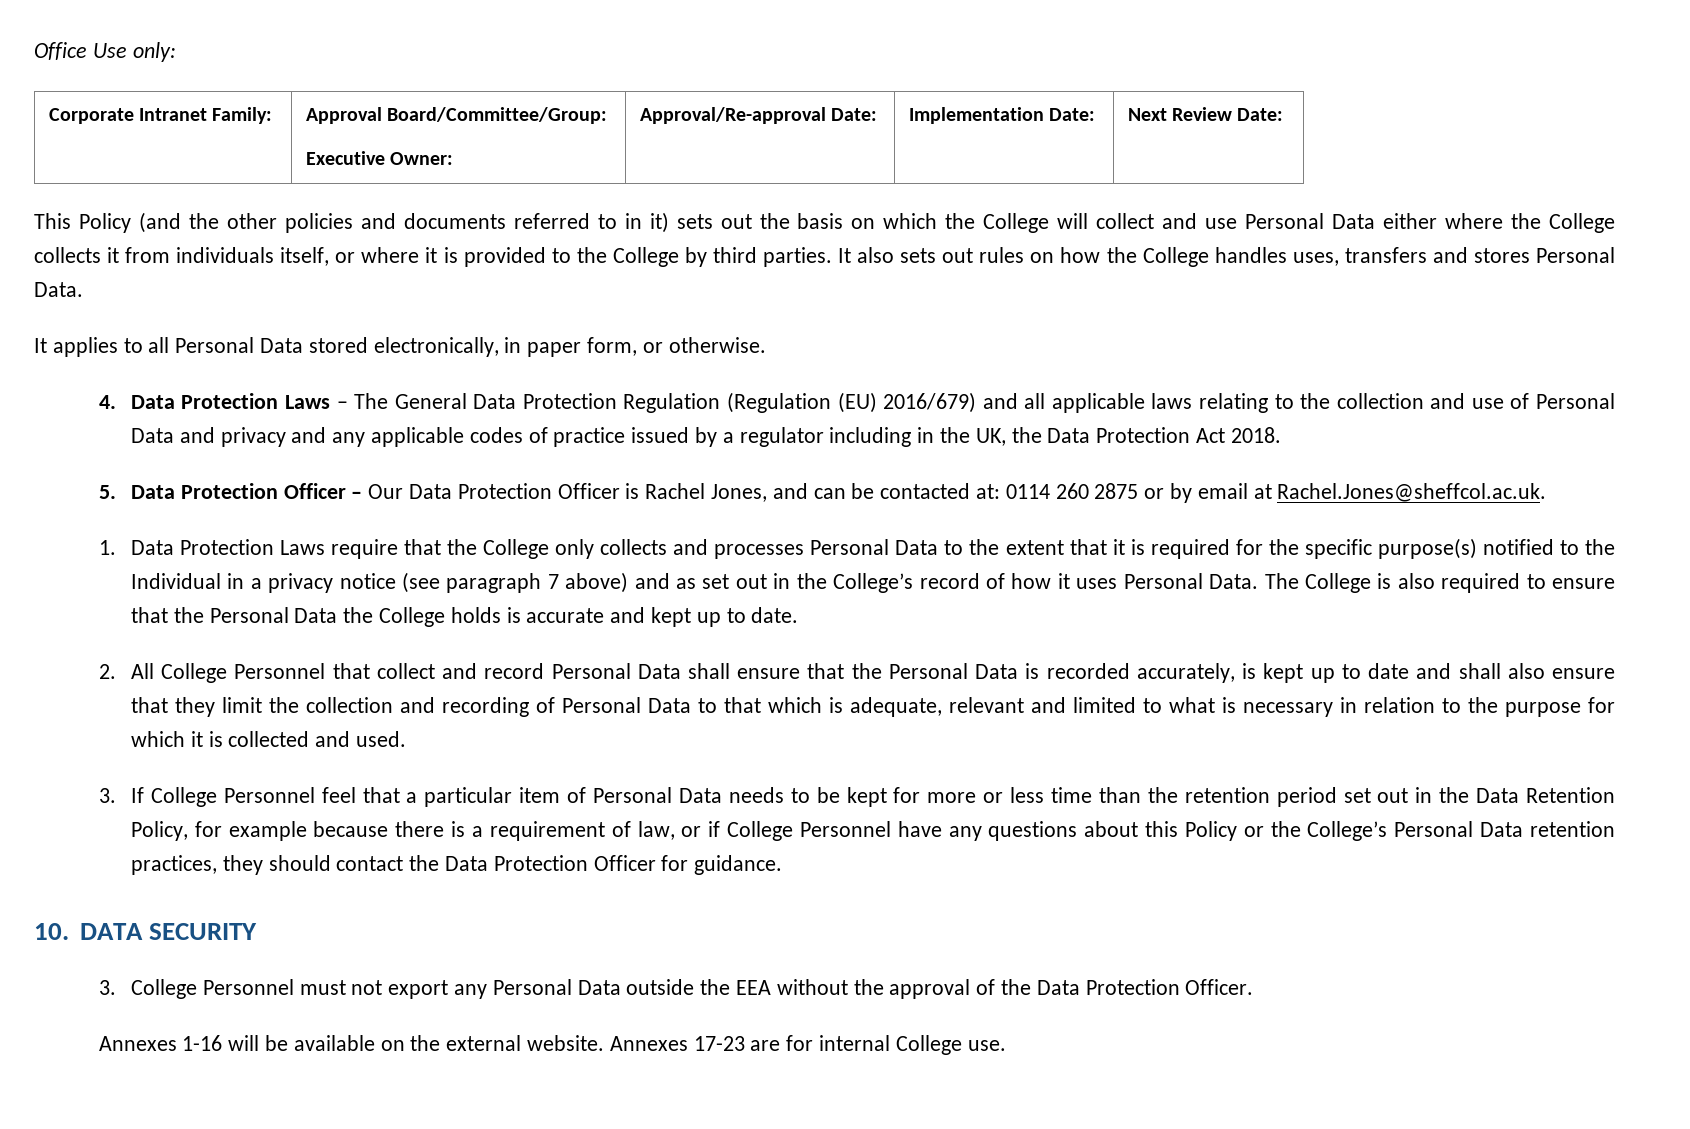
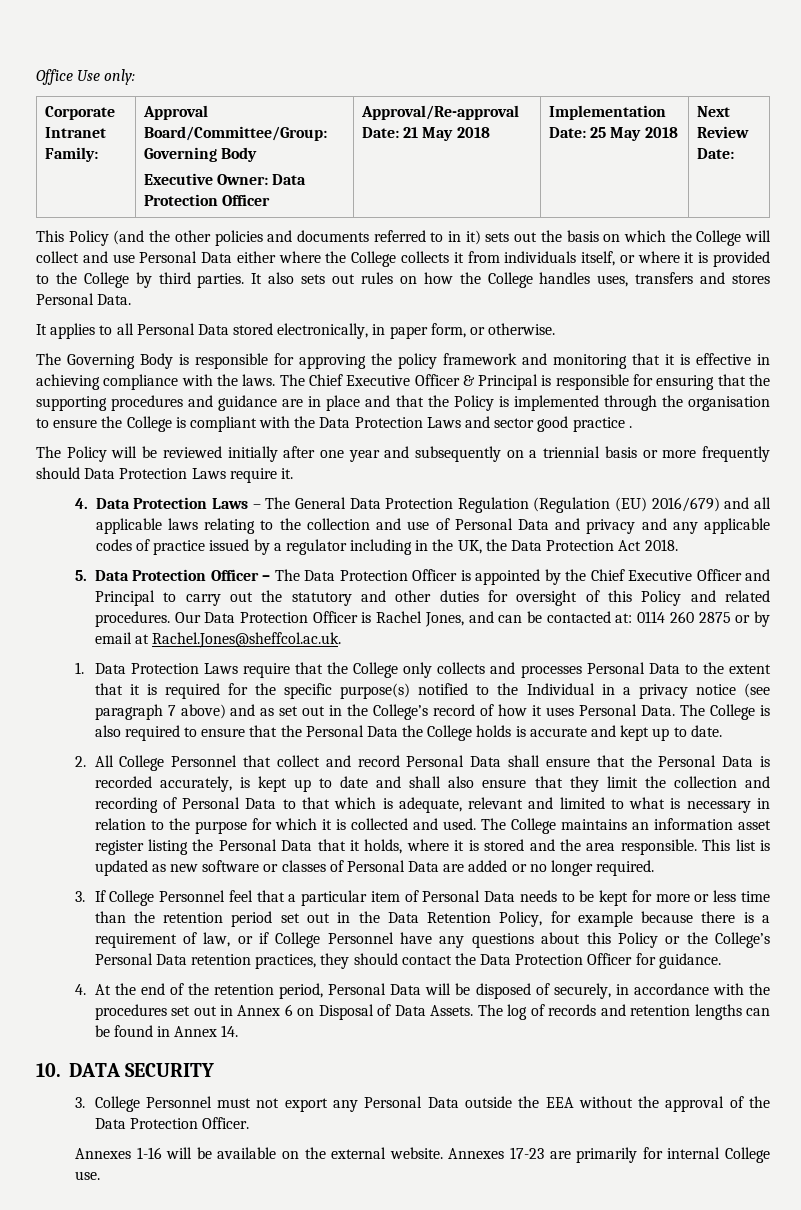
- Corporate Intranet Family: | Approval Board/Committee/Group:
- Executive Owner: | Approval/Re-approval Date: | Implementation Date: | Next Review Date:
+ Corporate Intranet Family: | Approval Board/Committee/Group: Governing Body
+ Executive Owner: Data Protection Officer | Approval/Re-approval Date: 21 May 2018 | Implementation Date: 25 May 2018 | Next Review Date:
+ The Governing Body is responsible for approving the policy framework and monitoring that it is effective in achieving compliance with the laws. The Chief Executive Officer & Principal is responsible for ensuring that the supporting procedures and guidance are in place and that the Policy is implemented through the organisation to ensure the College is compliant with the Data Protection Laws and sector good practice .
+ The Policy will be reviewed initially after one year and subsequently on a triennial basis or more frequently should Data Protection Laws require it.
- 5. Data Protection Officer – Our Data Protection Officer is Rachel Jones, and can be contacted at: 0114 260 2875 or by email at Rachel.Jones@sheffcol.ac.uk.
+ 5. Data Protection Officer – The Data Protection Officer is appointed by the Chief Executive Officer and Principal to carry out the statutory and other duties for oversight of this Policy and related procedures. Our Data Protection Officer is Rachel Jones, and can be contacted at: 0114 260 2875 or by email at Rachel.Jones@sheffcol.ac.uk.
+ The College maintains an information asset register listing the Personal Data that it holds, where it is stored and the area responsible. This list is updated as new software or classes of Personal Data are added or no longer required.
+ 4. At the end of the retention period, Personal Data will be disposed of securely, in accordance with the procedures set out in Annex 6 on Disposal of Data Assets. The log of records and retention lengths can be found in Annex 14.
- Annexes 17-23 are for internal College use.
+ Annexes 17-23 are primarily for internal College use.

